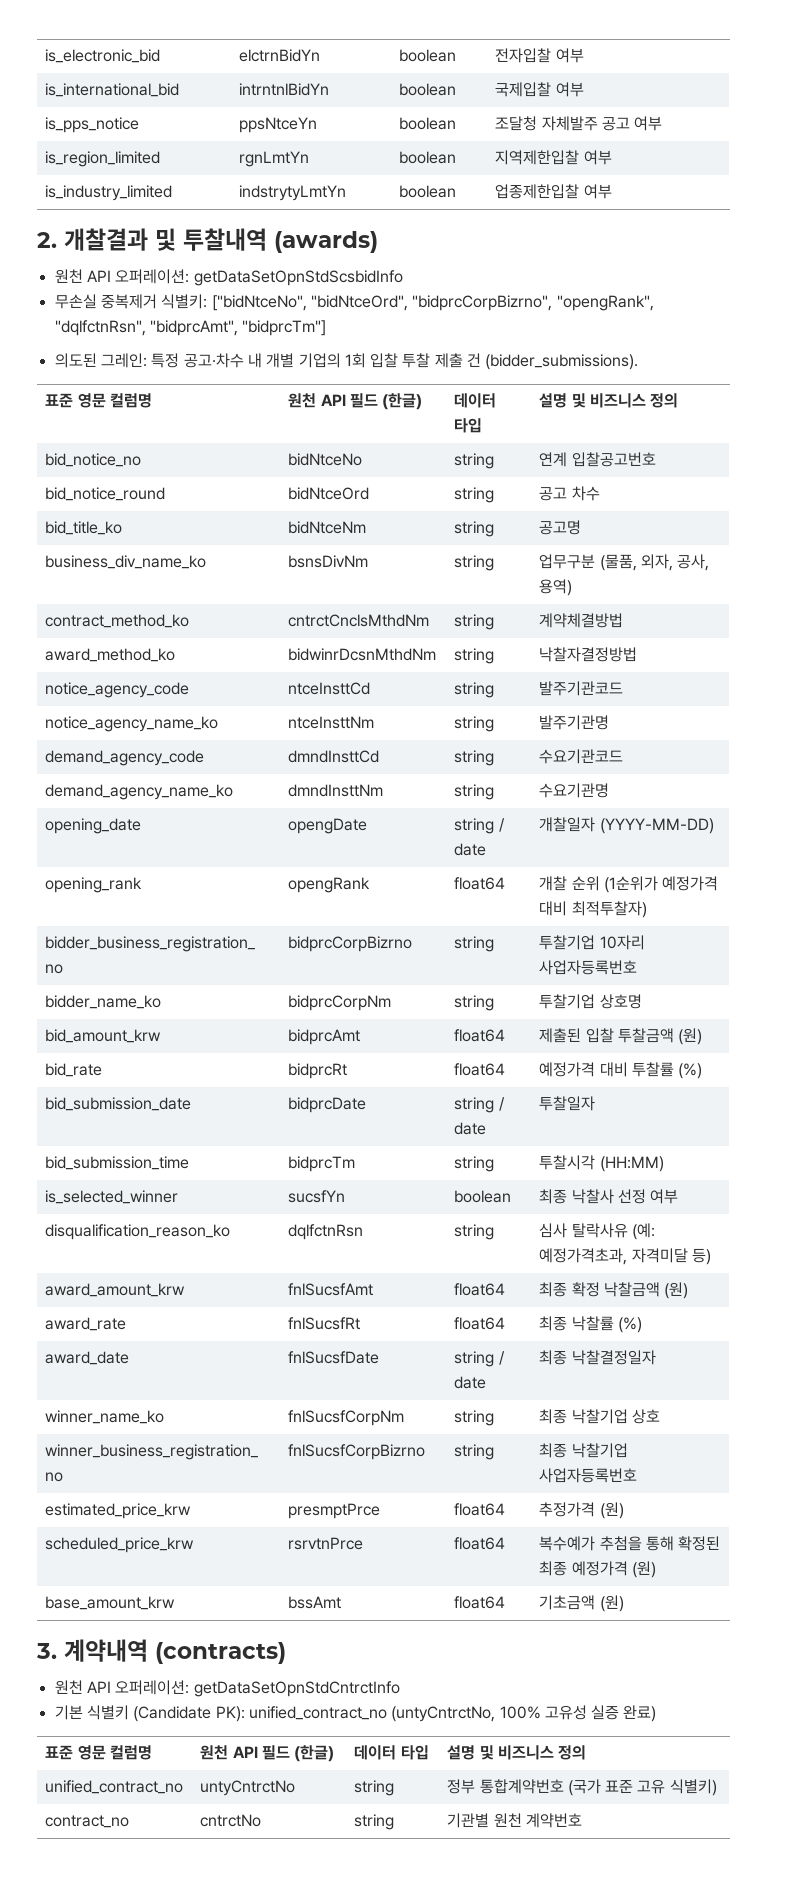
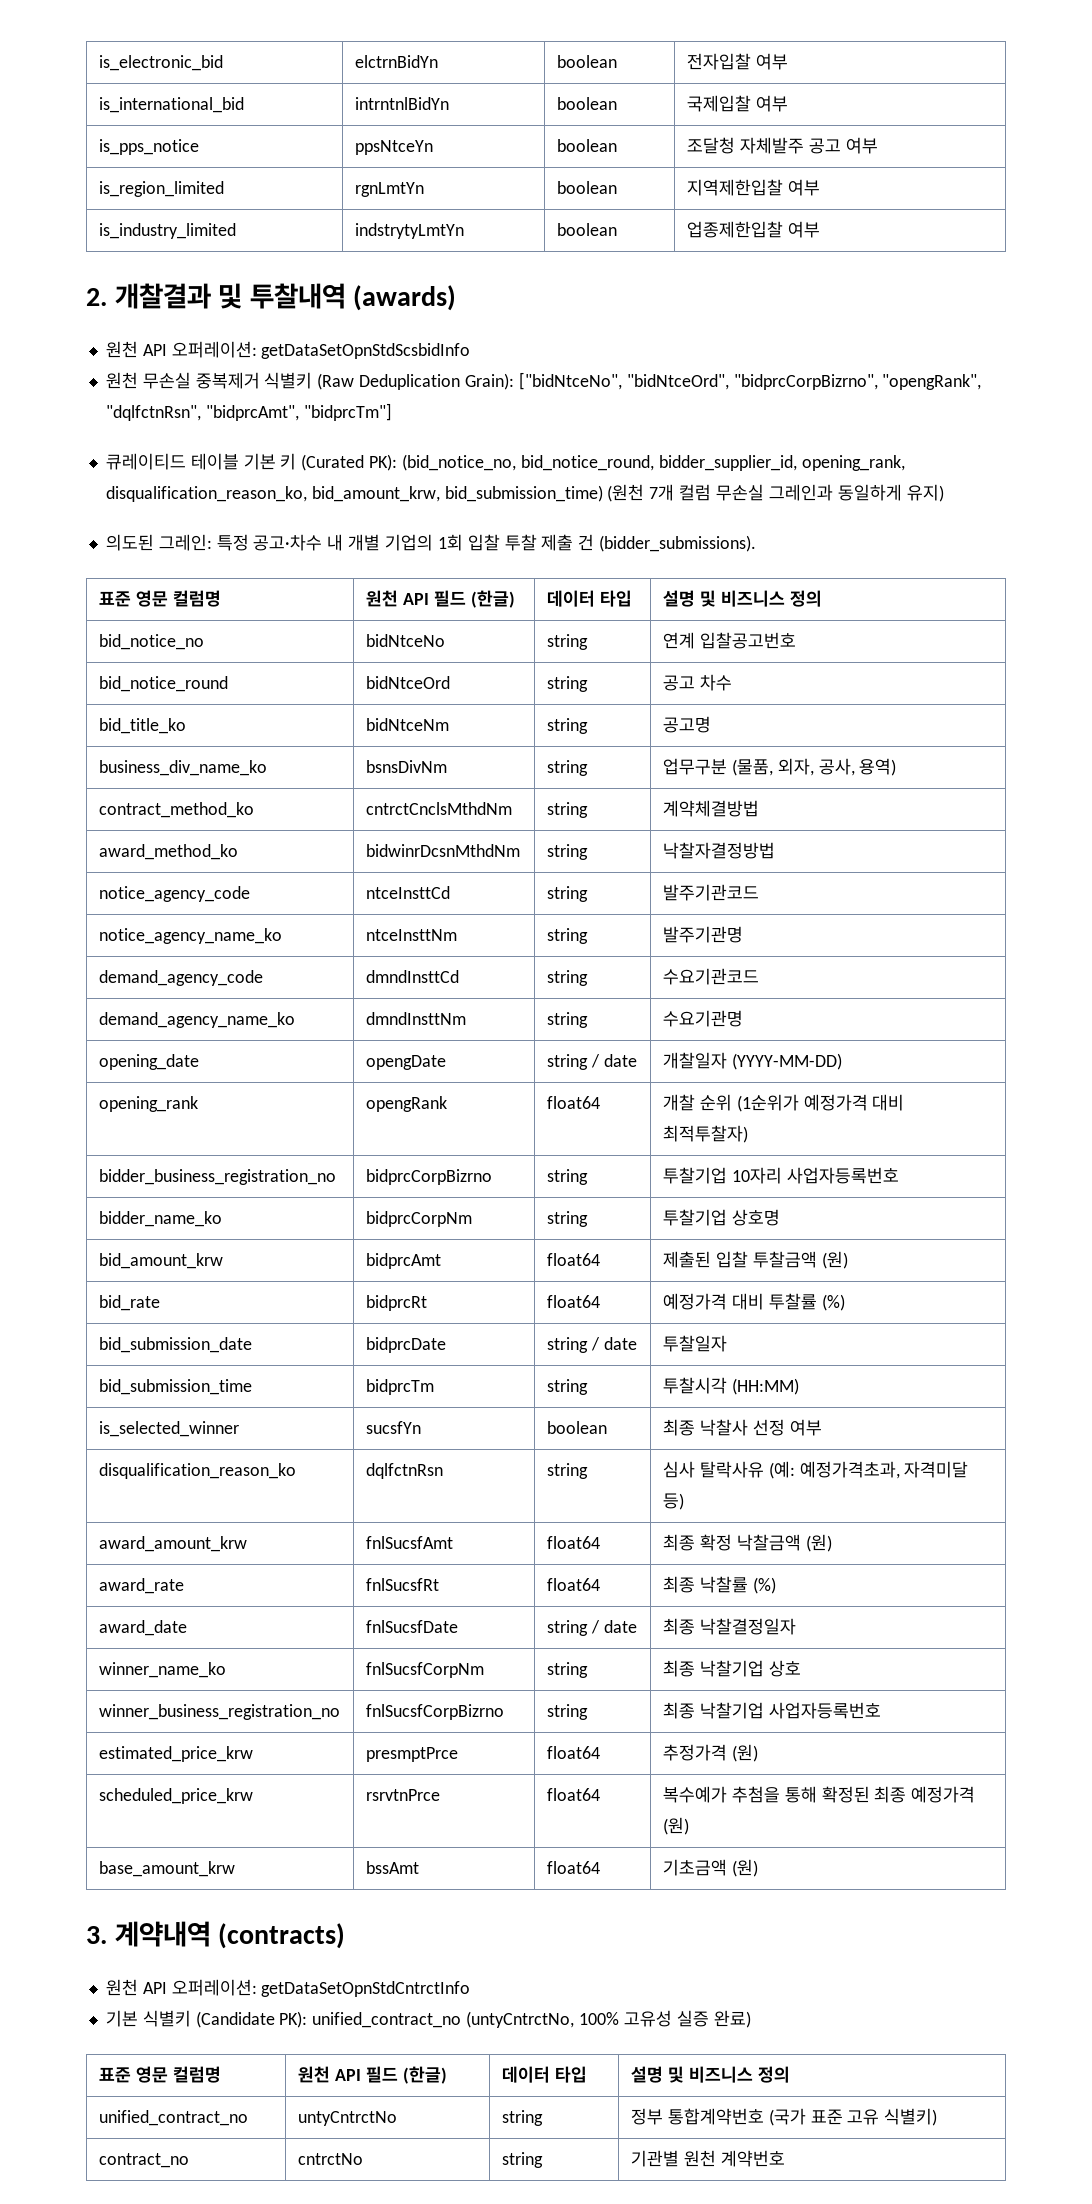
- 무손실 중복제거 식별키: ["bidNtceNo", "bidNtceOrd", "bidprcCorpBizrno", "opengRank", "dqlfctnRsn", "bidprcAmt", "bidprcTm"]
+ 원천 무손실 중복제거 식별키 (Raw Deduplication Grain): ["bidNtceNo", "bidNtceOrd", "bidprcCorpBizrno", "opengRank", "dqlfctnRsn", "bidprcAmt", "bidprcTm"]
+ 큐레이티드 테이블 기본 키 (Curated PK): (bid_notice_no, bid_notice_round, bidder_supplier_id, opening_rank, disqualification_reason_ko, bid_amount_krw, bid_submission_time) (원천 7개 컬럼 무손실 그레인과 동일하게 유지)

